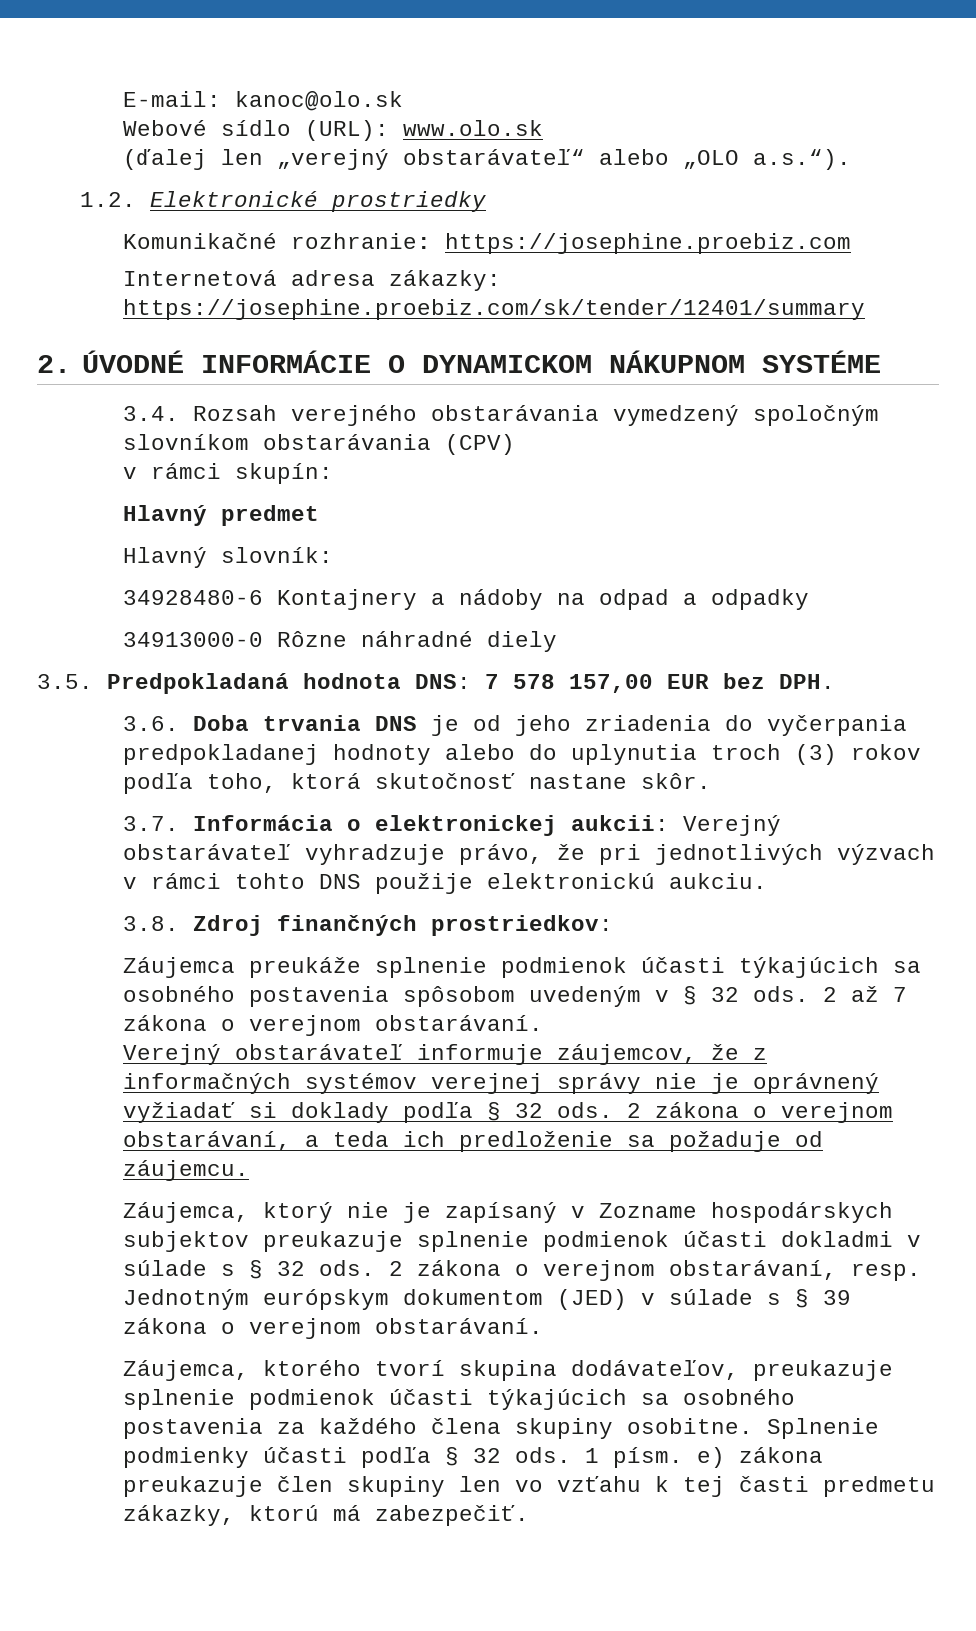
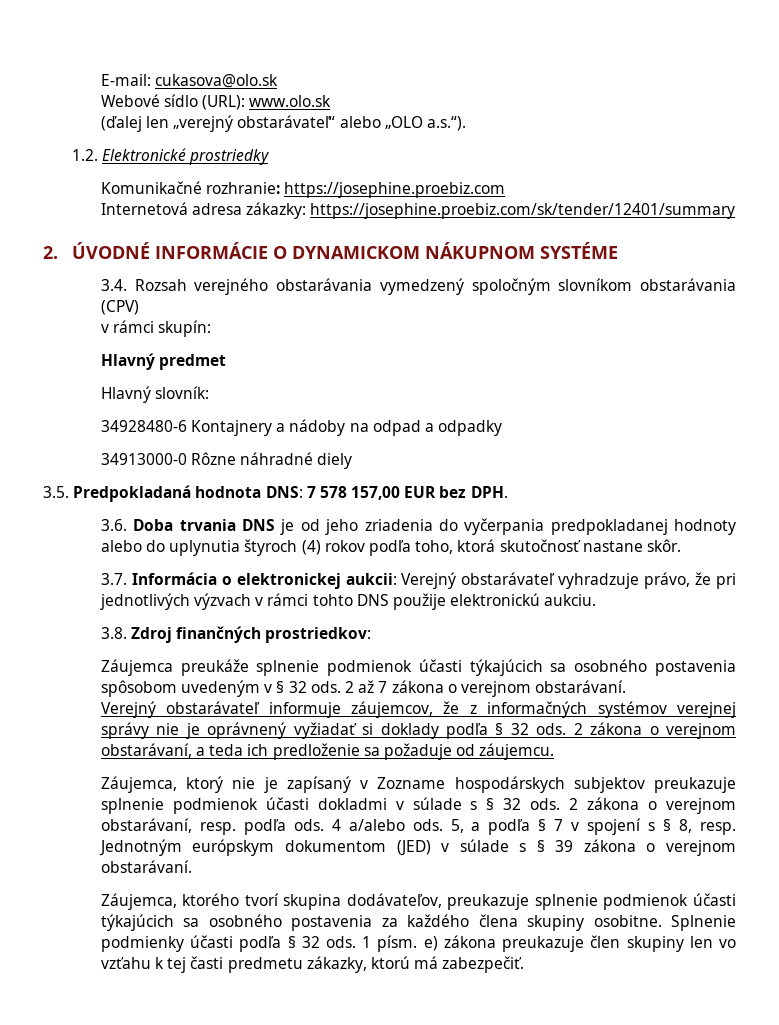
- E-mail: kanoc@olo.sk
+ E-mail: cukasova@olo.sk
- 3.6. Doba trvania DNS je od jeho zriadenia do vyčerpania predpokladanej hodnoty alebo do uplynutia troch (3) rokov podľa toho, ktorá skutočnosť nastane skôr.
+ 3.6. Doba trvania DNS je od jeho zriadenia do vyčerpania predpokladanej hodnoty alebo do uplynutia štyroch (4) rokov podľa toho, ktorá skutočnosť nastane skôr.
- 2 zákona o verejnom obstarávaní, resp. Jednotným európskym dokumentom (JED) v súlade s § 39 zákona o verejnom obstarávaní.
+ 2 zákona o verejnom obstarávaní, resp. podľa ods. 4 a/alebo ods. 5, a podľa § 7 v spojení s § 8, resp. Jednotným európskym dokumentom (JED) v súlade s § 39 zákona o verejnom obstarávaní.

